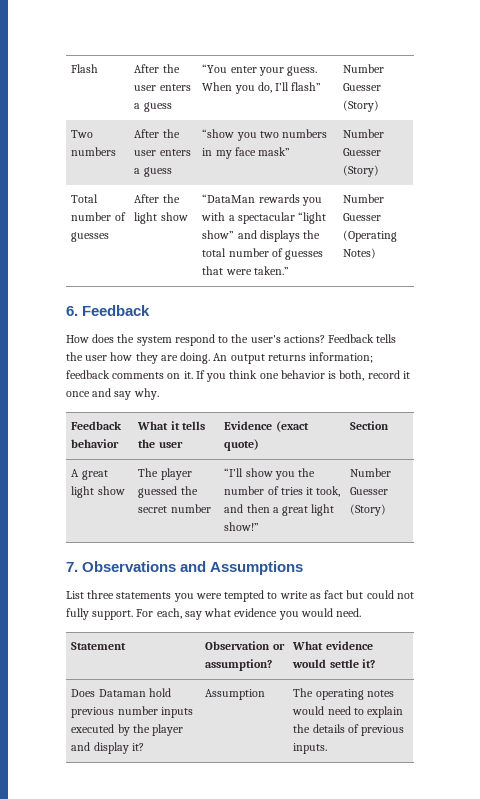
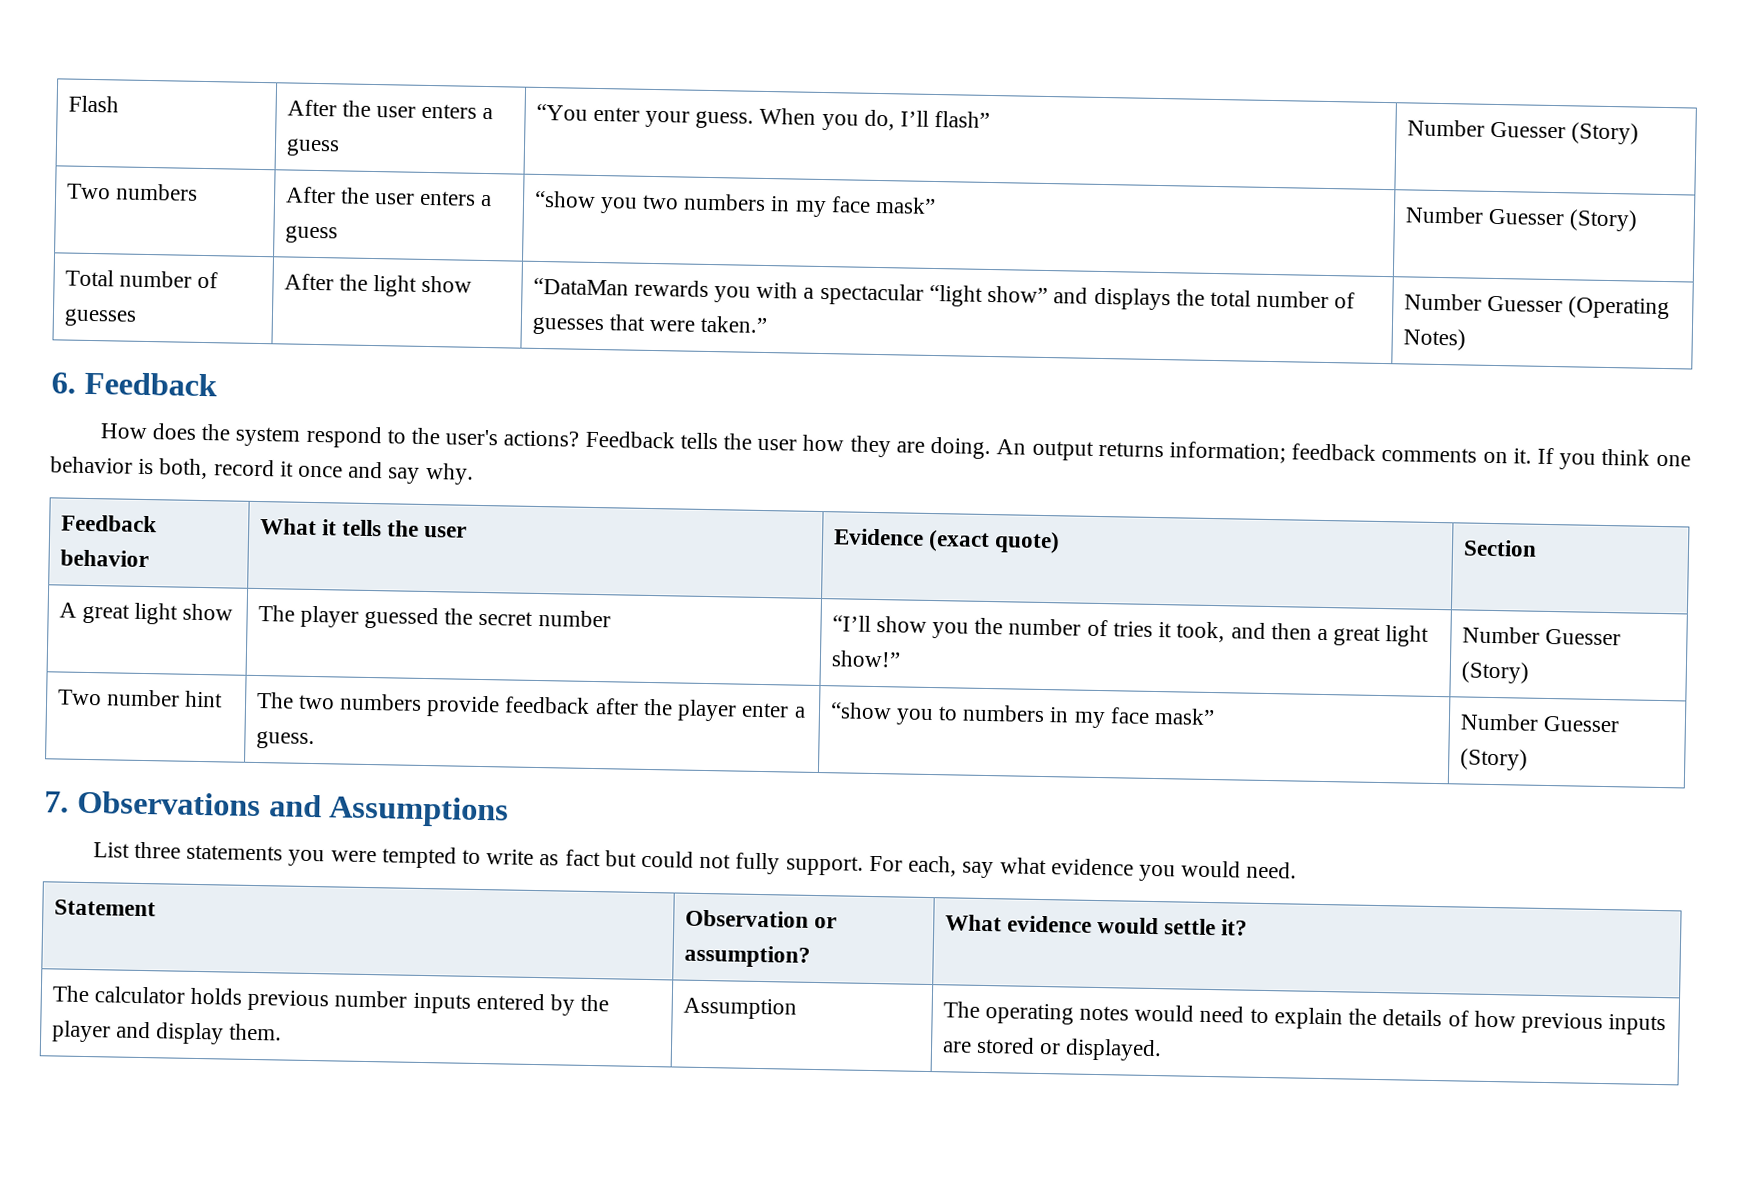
+ Two number hint | The two numbers provide feedback after the player enter a guess. | “show you to numbers in my face mask” | Number Guesser (Story)
- Does Dataman hold previous number inputs executed by the player and display it? | Assumption | The operating notes would need to explain the details of previous inputs.
+ The calculator holds previous number inputs entered by the player and display them. | Assumption | The operating notes would need to explain the details of how previous inputs are stored or displayed.

